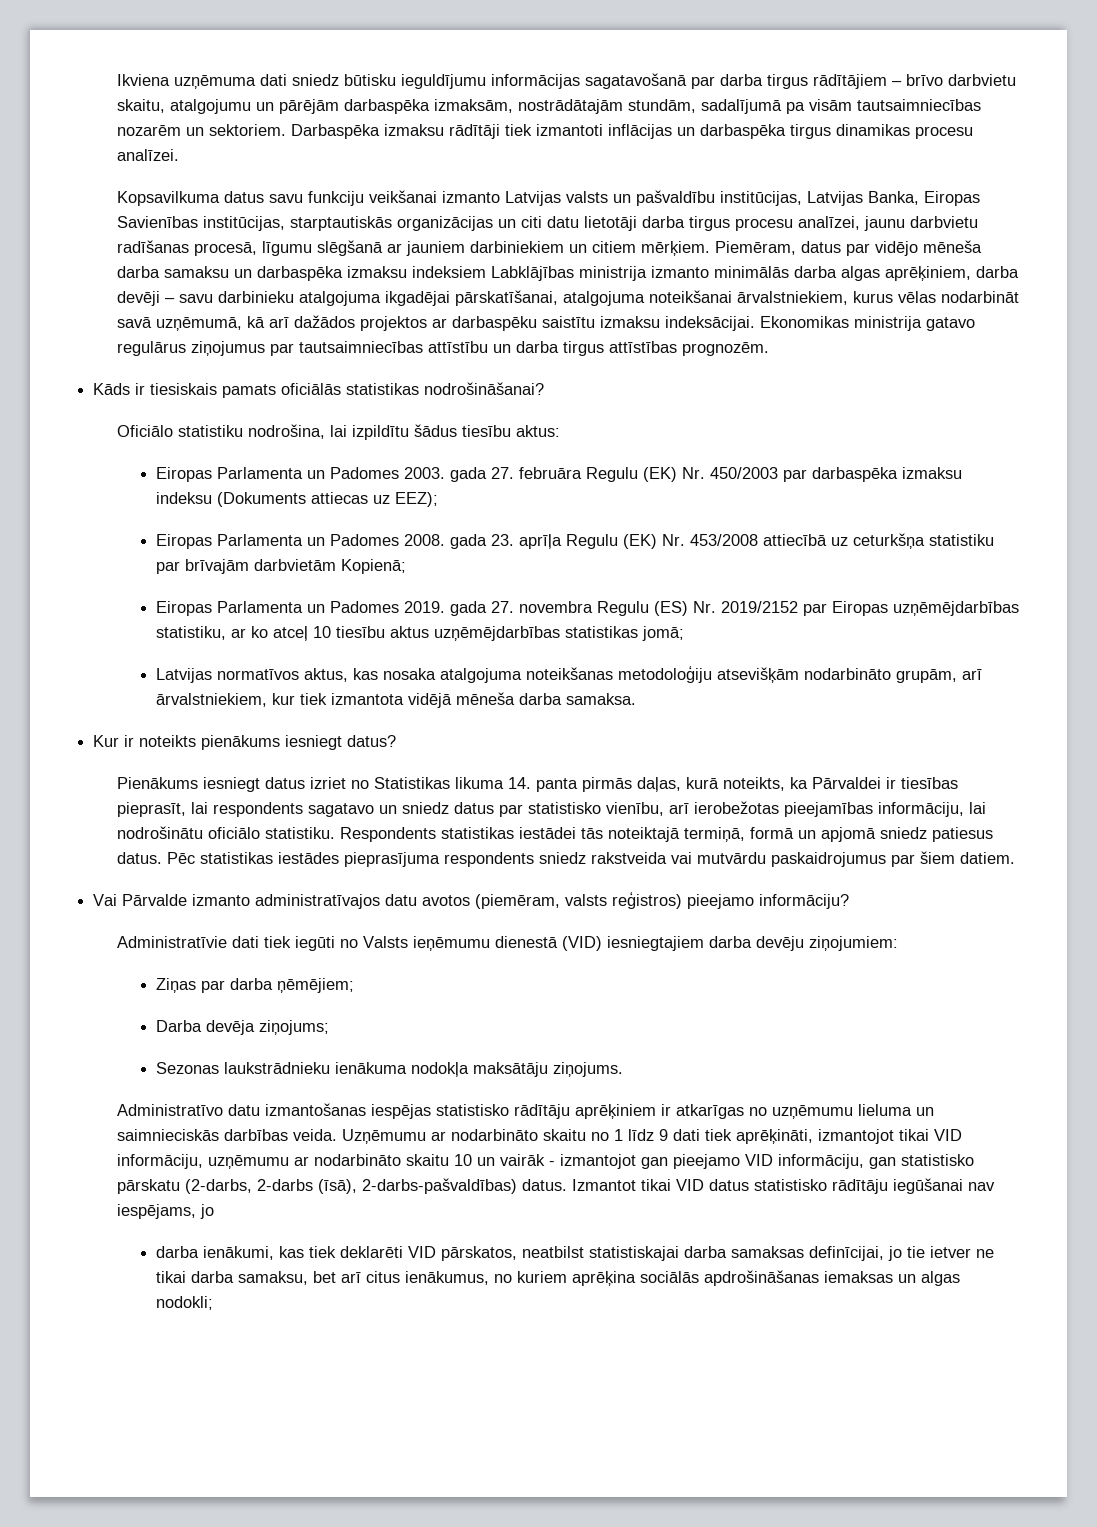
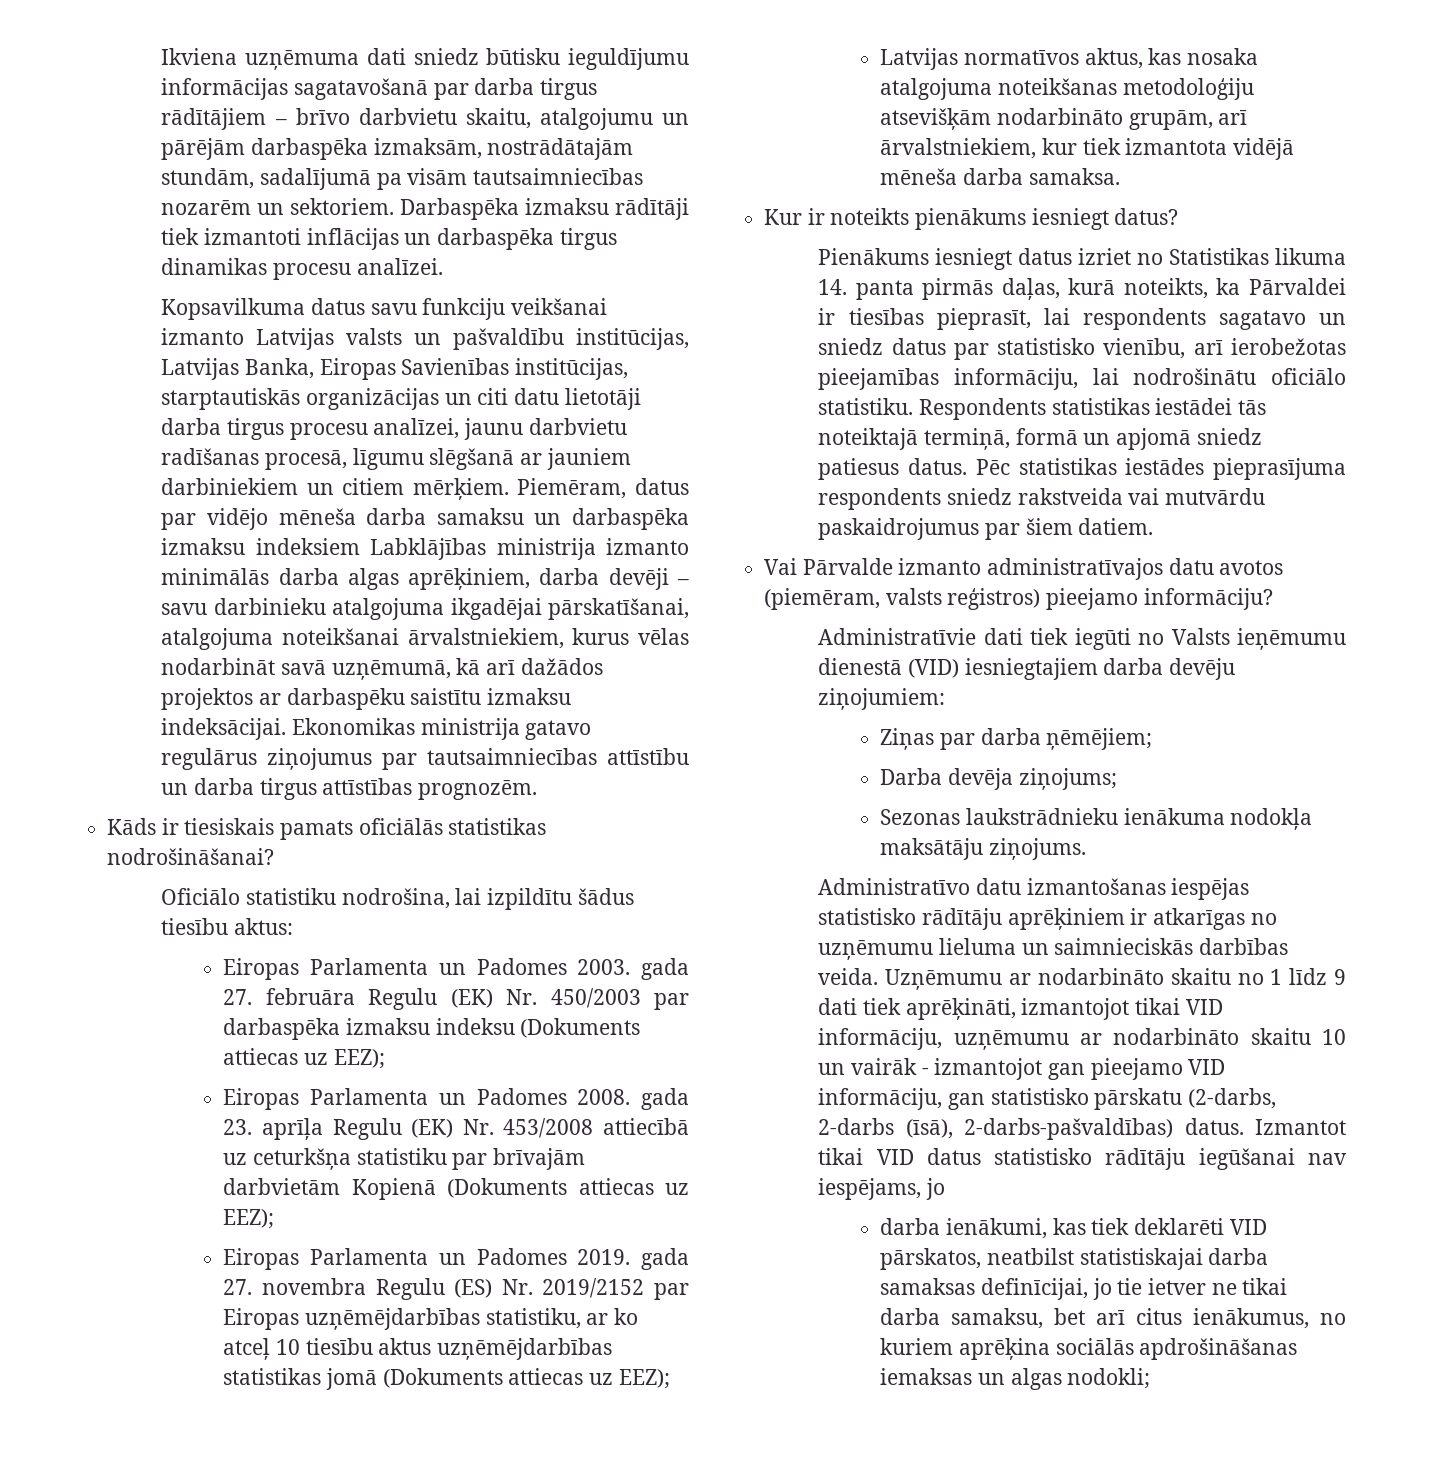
- Eiropas Parlamenta un Padomes 2008. gada 23. aprīļa Regulu (EK) Nr. 453/2008 attiecībā uz ceturkšņa statistiku par brīvajām darbvietām Kopienā;
+ Eiropas Parlamenta un Padomes 2008. gada 23. aprīļa Regulu (EK) Nr. 453/2008 attiecībā uz ceturkšņa statistiku par brīvajām darbvietām Kopienā (Dokuments attiecas uz EEZ);
- Eiropas Parlamenta un Padomes 2019. gada 27. novembra Regulu (ES) Nr. 2019/2152 par Eiropas uzņēmējdarbības statistiku, ar ko atceļ 10 tiesību aktus uzņēmējdarbības statistikas jomā;
+ Eiropas Parlamenta un Padomes 2019. gada 27. novembra Regulu (ES) Nr. 2019/2152 par Eiropas uzņēmējdarbības statistiku, ar ko atceļ 10 tiesību aktus uzņēmējdarbības statistikas jomā (Dokuments attiecas uz EEZ);

